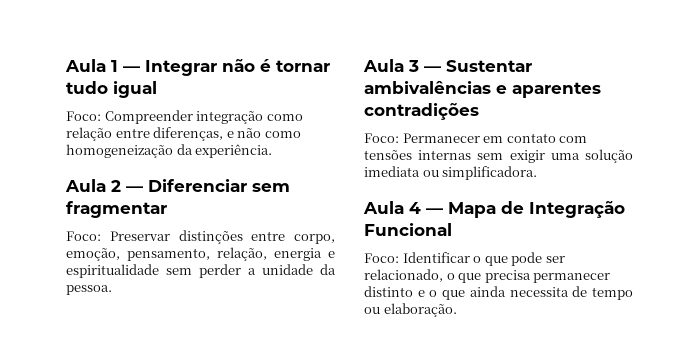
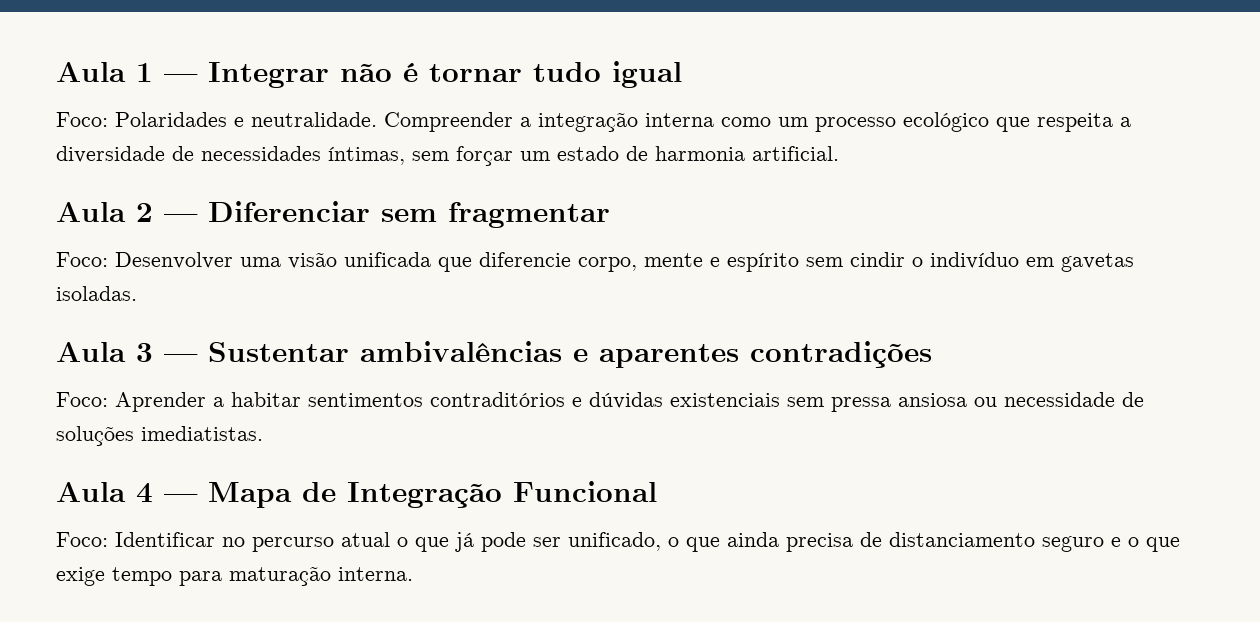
- Foco: Compreender integração como relação entre diferenças, e não como homogeneização da experiência.
+ Foco: Polaridades e neutralidade. Compreender a integração interna como um processo ecológico que respeita a diversidade de necessidades íntimas, sem forçar um estado de harmonia artificial.
- Foco: Preservar distinções entre corpo, emoção, pensamento, relação, energia e espiritualidade sem perder a unidade da pessoa.
+ Foco: Desenvolver uma visão unificada que diferencie corpo, mente e espírito sem cindir o indivíduo em gavetas isoladas.
- Foco: Permanecer em contato com tensões internas sem exigir uma solução imediata ou simplificadora.
+ Foco: Aprender a habitar sentimentos contraditórios e dúvidas existenciais sem pressa ansiosa ou necessidade de soluções imediatistas.
- Foco: Identificar o que pode ser relacionado, o que precisa permanecer distinto e o que ainda necessita de tempo ou elaboração.
+ Foco: Identificar no percurso atual o que já pode ser unificado, o que ainda precisa de distanciamento seguro e o que exige tempo para maturação interna.

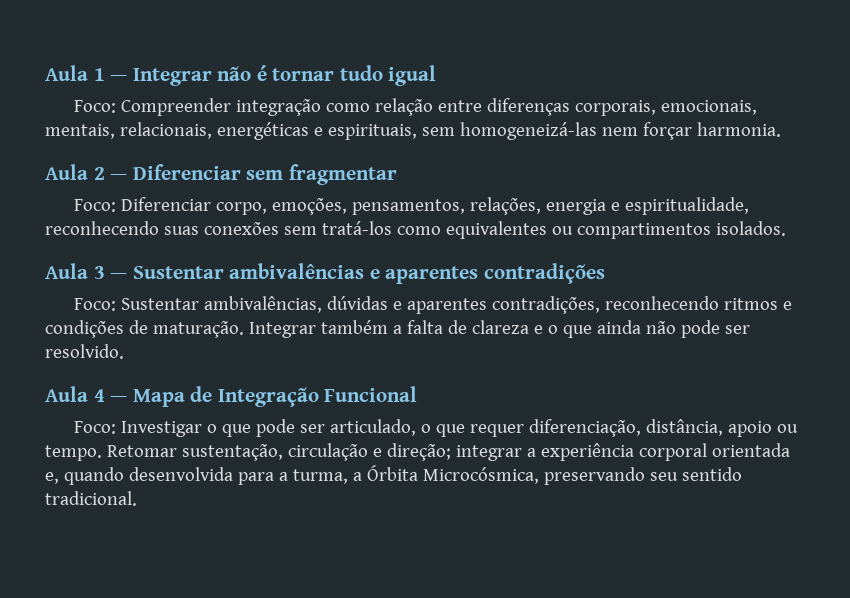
- Foco: Polaridades e neutralidade. Compreender a integração interna como um processo ecológico que respeita a diversidade de necessidades íntimas, sem forçar um estado de harmonia artificial.
+ Foco: Compreender integração como relação entre diferenças corporais, emocionais, mentais, relacionais, energéticas e espirituais, sem homogeneizá-las nem forçar harmonia.
- Foco: Desenvolver uma visão unificada que diferencie corpo, mente e espírito sem cindir o indivíduo em gavetas isoladas.
+ Foco: Diferenciar corpo, emoções, pensamentos, relações, energia e espiritualidade, reconhecendo suas conexões sem tratá-los como equivalentes ou compartimentos isolados.
- Foco: Aprender a habitar sentimentos contraditórios e dúvidas existenciais sem pressa ansiosa ou necessidade de soluções imediatistas.
+ Foco: Sustentar ambivalências, dúvidas e aparentes contradições, reconhecendo ritmos e condições de maturação. Integrar também a falta de clareza e o que ainda não pode ser resolvido.
- Foco: Identificar no percurso atual o que já pode ser unificado, o que ainda precisa de distanciamento seguro e o que exige tempo para maturação interna.
+ Foco: Investigar o que pode ser articulado, o que requer diferenciação, distância, apoio ou tempo. Retomar sustentação, circulação e direção; integrar a experiência corporal orientada e, quando desenvolvida para a turma, a Órbita Microcósmica, preservando seu sentido tradicional.

